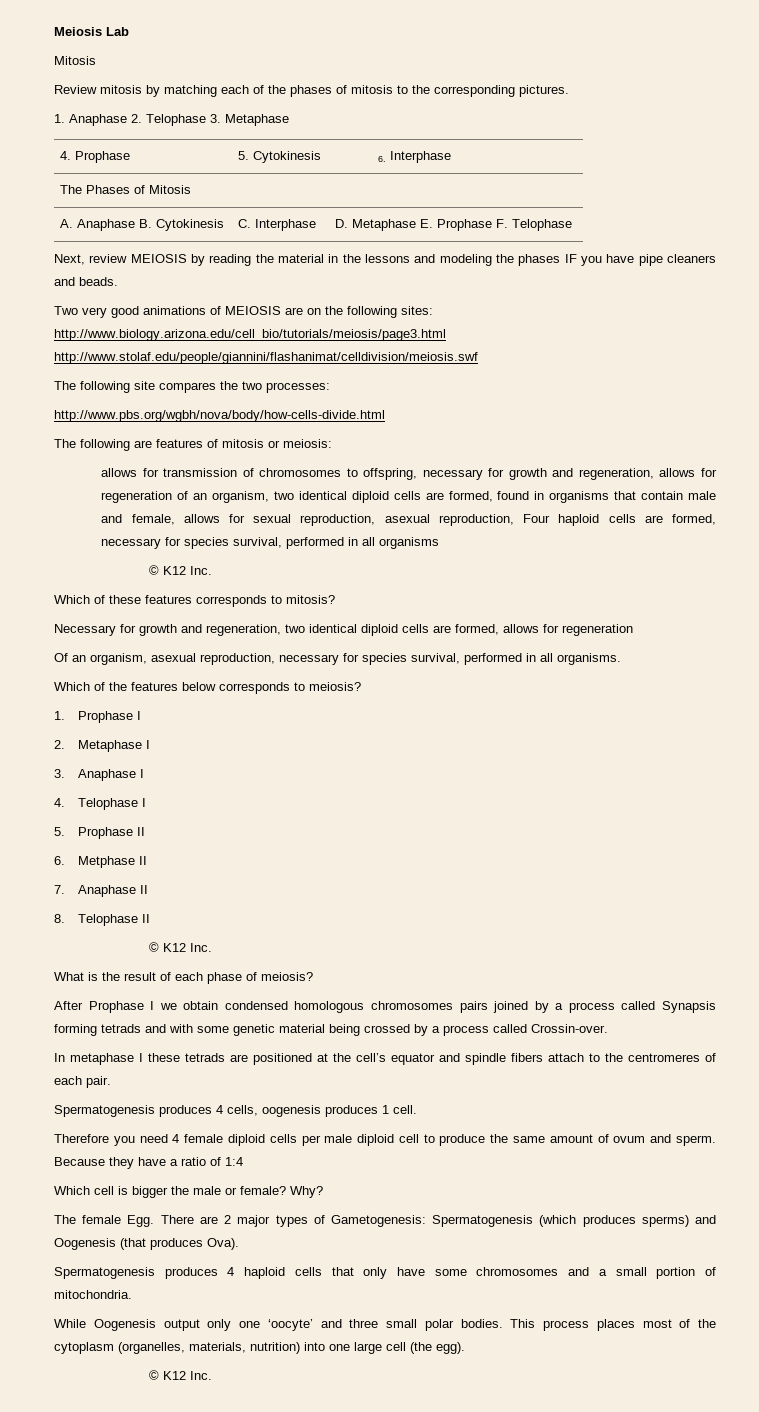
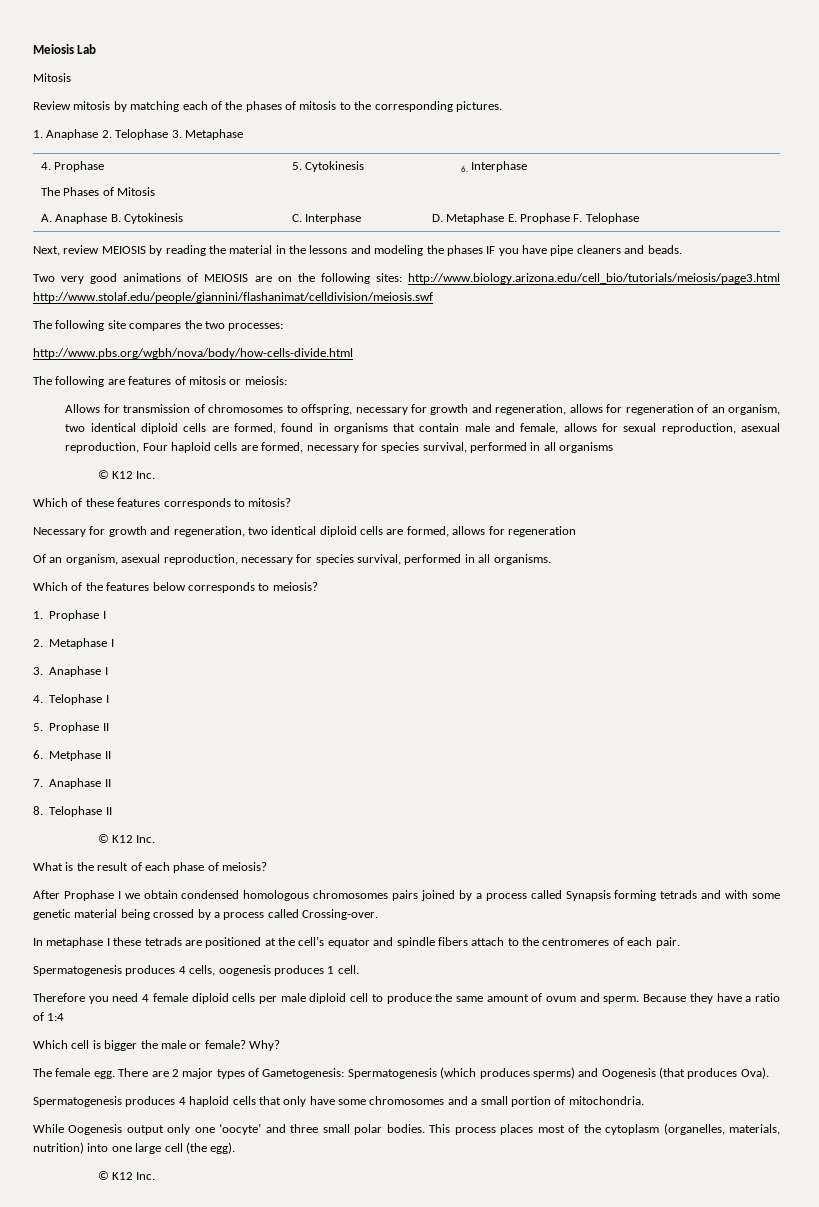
- allows for transmission of chromosomes to offspring, necessary for growth and regeneration, allows for regeneration of an organism, two identical diploid cells are formed, found in organisms that contain male and female, allows for sexual reproduction, asexual reproduction, Four haploid cells are formed, necessary for species survival, performed in all organisms
+ Allows for transmission of chromosomes to offspring, necessary for growth and regeneration, allows for regeneration of an organism, two identical diploid cells are formed, found in organisms that contain male and female, allows for sexual reproduction, asexual reproduction, Four haploid cells are formed, necessary for species survival, performed in all organisms
- After Prophase I we obtain condensed homologous chromosomes pairs joined by a process called Synapsis forming tetrads and with some genetic material being crossed by a process called Crossin-over.
+ After Prophase I we obtain condensed homologous chromosomes pairs joined by a process called Synapsis forming tetrads and with some genetic material being crossed by a process called Crossing-over.
- The female Egg. There are 2 major types of Gametogenesis: Spermatogenesis (which produces sperms) and Oogenesis (that produces Ova).
+ The female egg. There are 2 major types of Gametogenesis: Spermatogenesis (which produces sperms) and Oogenesis (that produces Ova).

